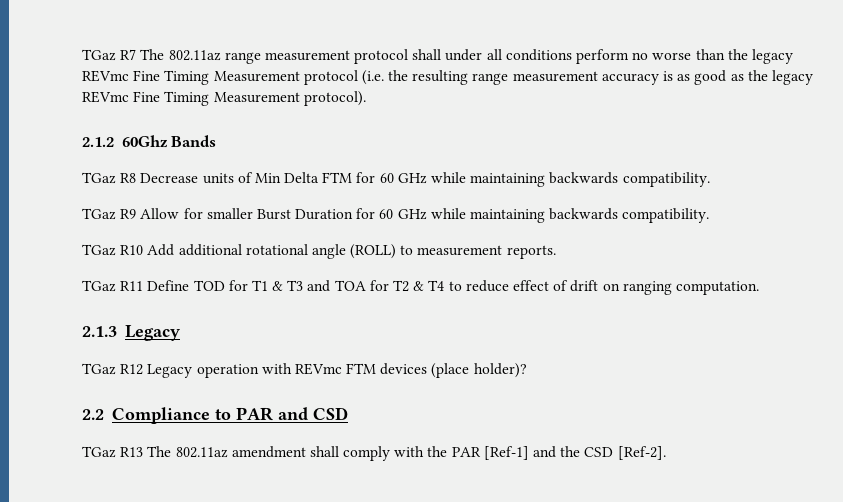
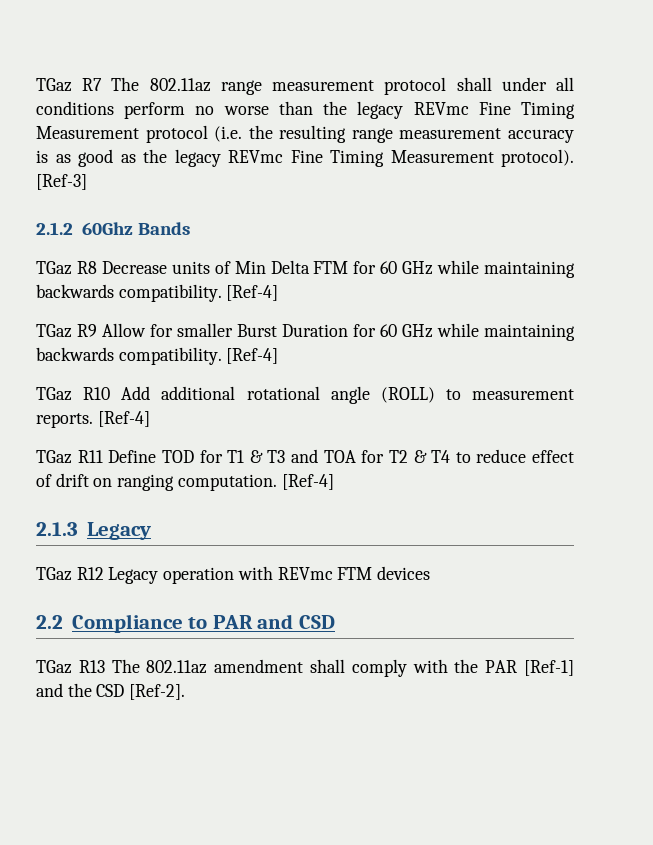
+ [Ref-3]
- TGaz R8 Decrease units of Min Delta FTM for 60 GHz while maintaining backwards compatibility.
+ TGaz R8 Decrease units of Min Delta FTM for 60 GHz while maintaining backwards compatibility. [Ref-4]
- TGaz R9 Allow for smaller Burst Duration for 60 GHz while maintaining backwards compatibility.
+ TGaz R9 Allow for smaller Burst Duration for 60 GHz while maintaining backwards compatibility. [Ref-4]
- TGaz R10 Add additional rotational angle (ROLL) to measurement reports.
+ TGaz R10 Add additional rotational angle (ROLL) to measurement reports. [Ref-4]
- TGaz R11 Define TOD for T1 & T3 and TOA for T2 & T4 to reduce effect of drift on ranging computation.
+ TGaz R11 Define TOD for T1 & T3 and TOA for T2 & T4 to reduce effect of drift on ranging computation. [Ref-4]
- TGaz R12 Legacy operation with REVmc FTM devices (place holder)?
+ TGaz R12 Legacy operation with REVmc FTM devices

